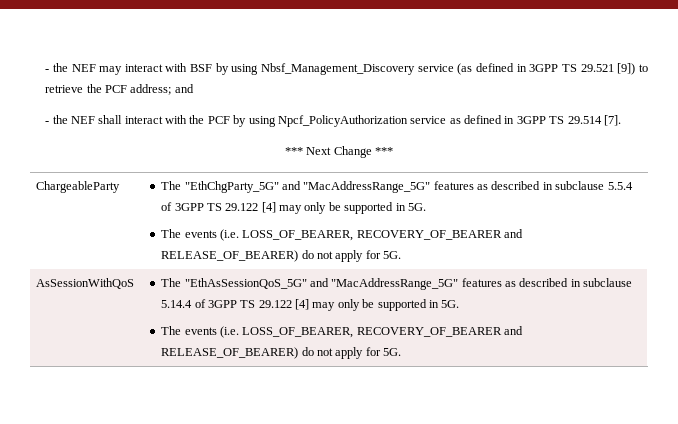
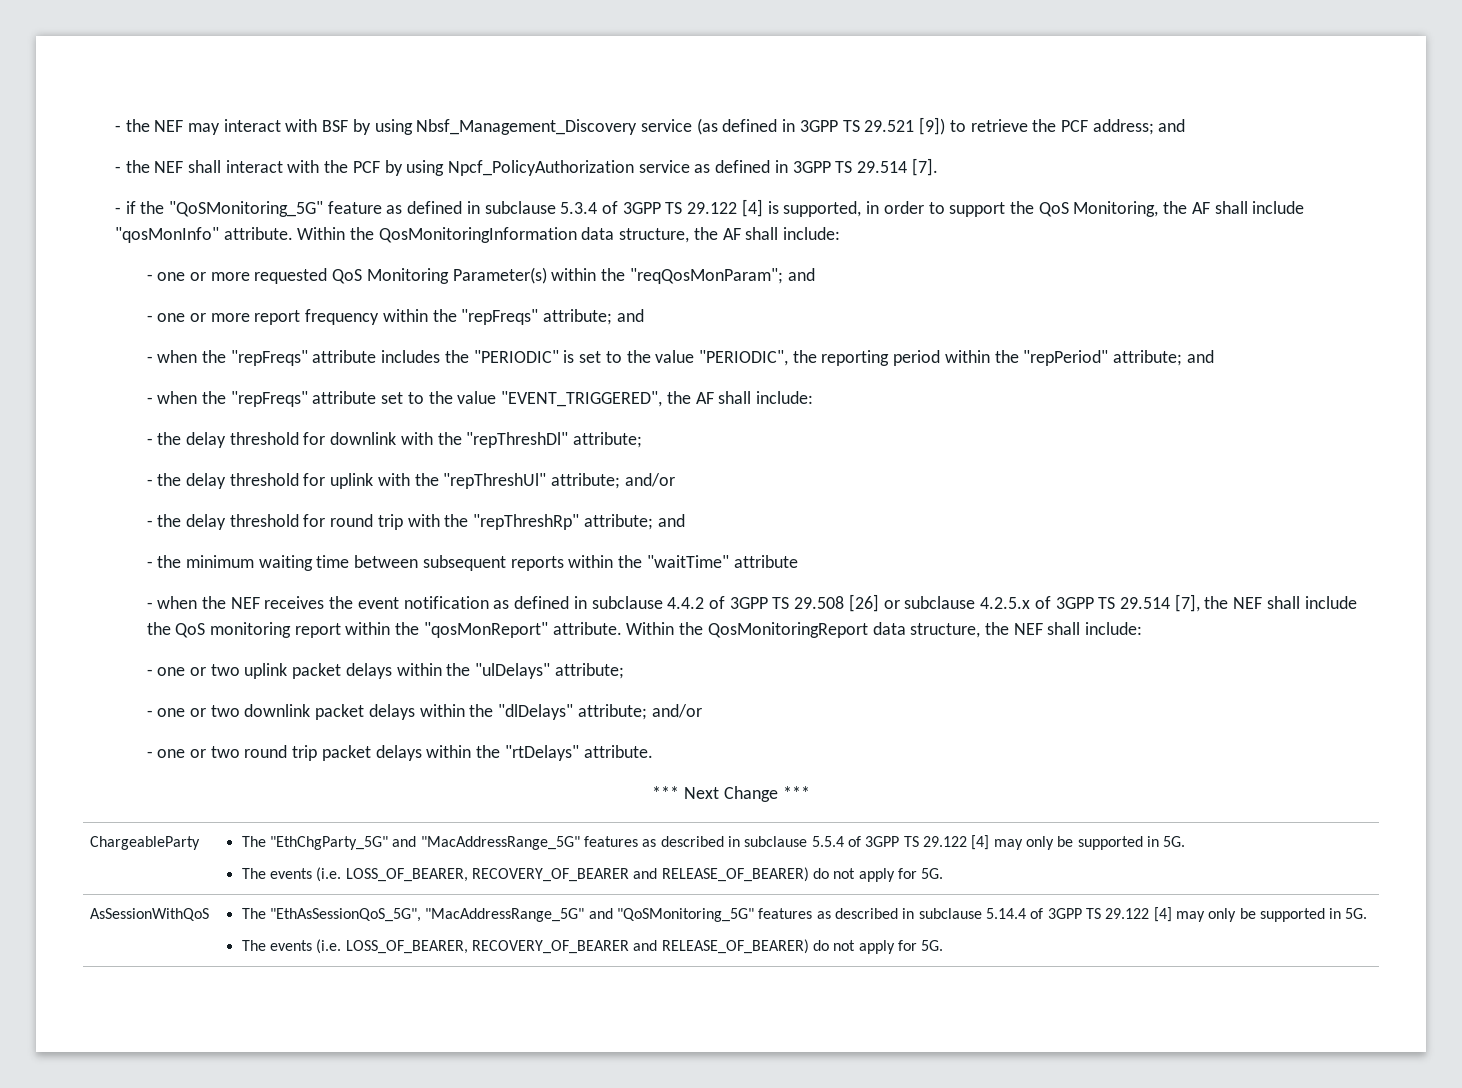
+ - if the "QoSMonitoring_5G" feature as defined in subclause 5.3.4 of 3GPP TS 29.122 [4] is supported, in order to support the QoS Monitoring, the AF shall include "qosMonInfo" attribute. Within the QosMonitoringInformation data structure, the AF shall include:
+ - one or more requested QoS Monitoring Parameter(s) within the "reqQosMonParam"; and
+ - one or more report frequency within the "repFreqs" attribute; and
+ - when the "repFreqs" attribute includes the "PERIODIC" is set to the value "PERIODIC", the reporting period within the "repPeriod" attribute; and
+ - when the "repFreqs" attribute set to the value "EVENT_TRIGGERED", the AF shall include:
+ - the delay threshold for downlink with the "repThreshDl" attribute;
+ - the delay threshold for uplink with the "repThreshUl" attribute; and/or
+ - the delay threshold for round trip with the "repThreshRp" attribute; and
+ - the minimum waiting time between subsequent reports within the "waitTime" attribute
+ - when the NEF receives the event notification as defined in subclause 4.4.2 of 3GPP TS 29.508 [26] or subclause 4.2.5.x of 3GPP TS 29.514 [7], the NEF shall include the QoS monitoring report within the "qosMonReport" attribute. Within the QosMonitoringReport data structure, the NEF shall include:
+ - one or two uplink packet delays within the "ulDelays" attribute;
+ - one or two downlink packet delays within the "dlDelays" attribute; and/or
+ - one or two round trip packet delays within the "rtDelays" attribute.
- AsSessionWithQoS | The "EthAsSessionQoS_5G" and "MacAddressRange_5G" features as described in subclause 5.14.4 of 3GPP TS 29.122 [4] may only be supported in 5G.
+ AsSessionWithQoS | The "EthAsSessionQoS_5G", "MacAddressRange_5G" and "QoSMonitoring_5G" features as described in subclause 5.14.4 of 3GPP TS 29.122 [4] may only be supported in 5G.

